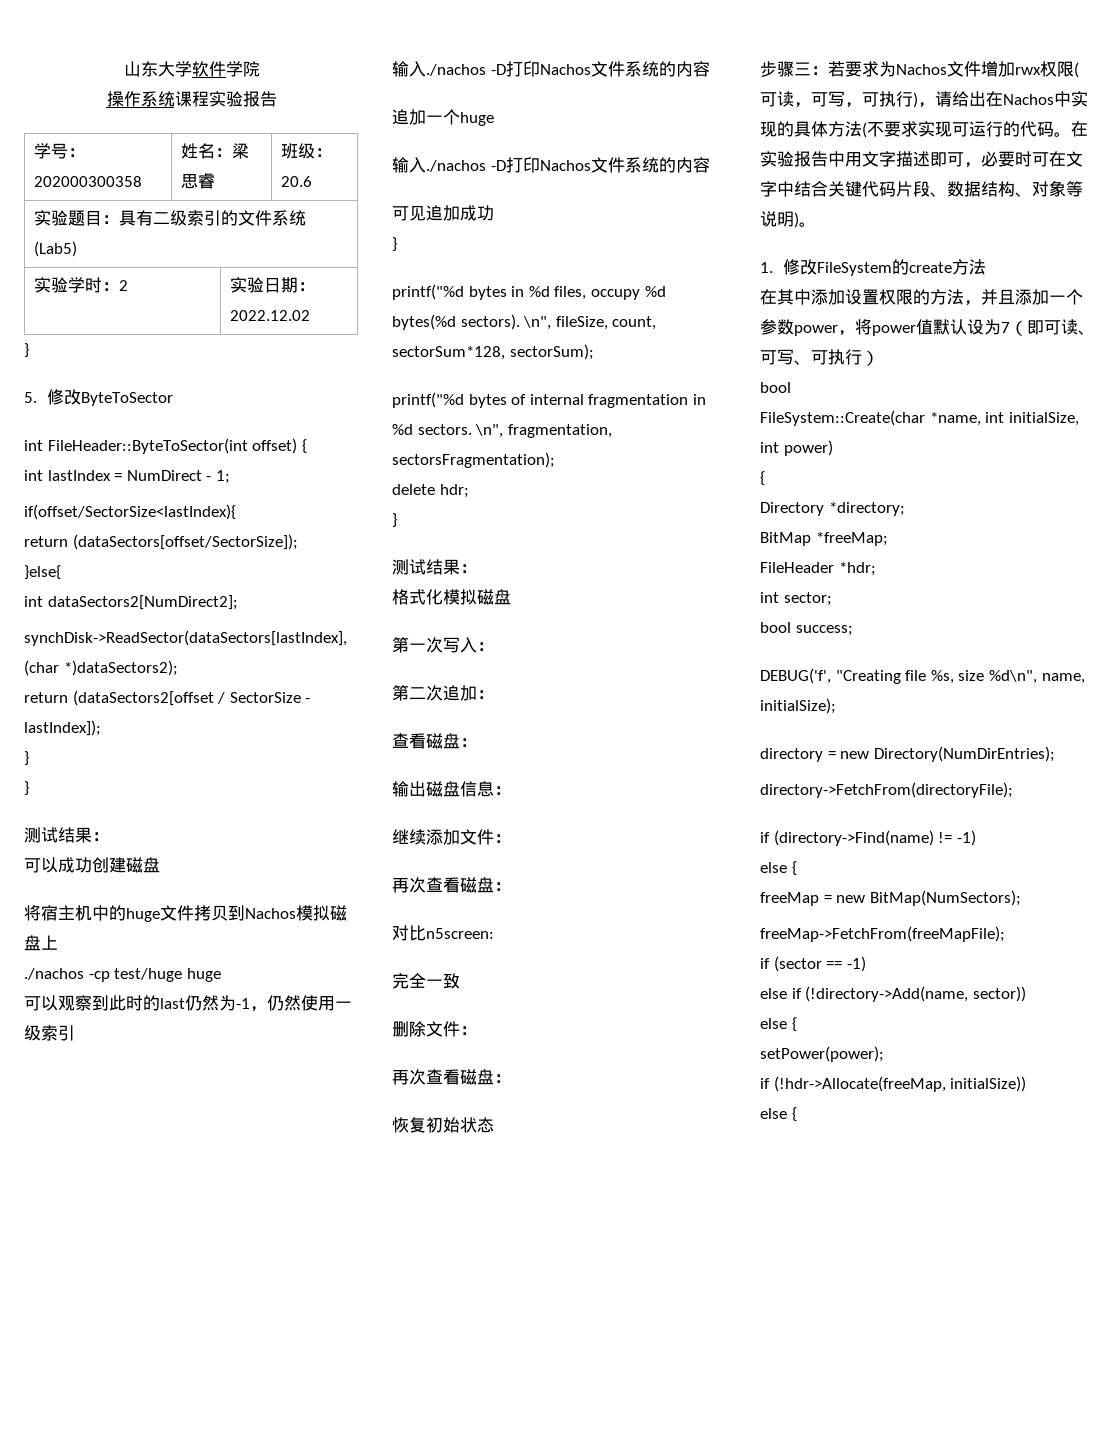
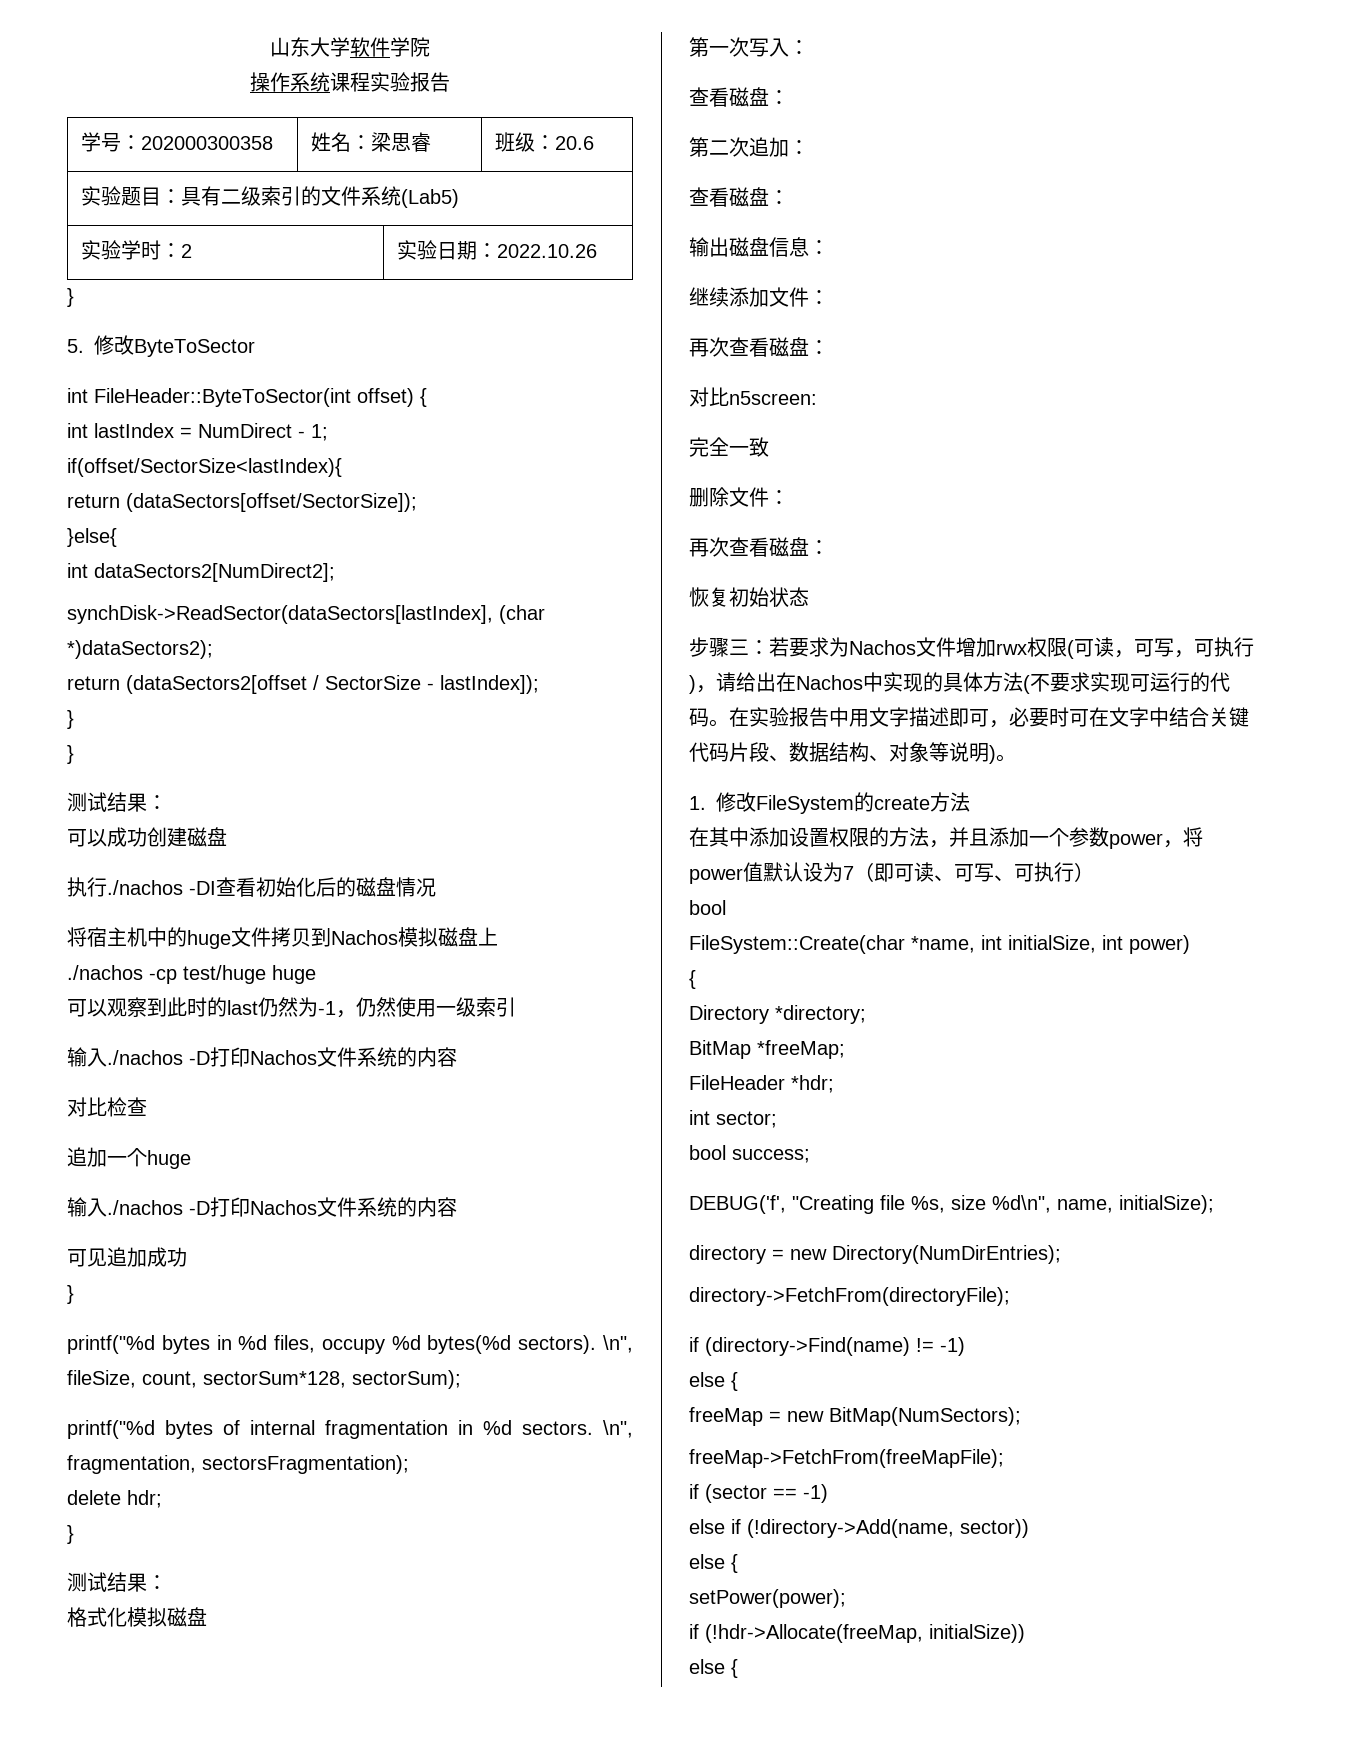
- 实验学时：2 | 实验日期：2022.12.02
+ 实验学时：2 | 实验日期：2022.10.26
+ 执行./nachos -DI查看初始化后的磁盘情况
+ 对比检查
  第一次写入：
+ 查看磁盘：

